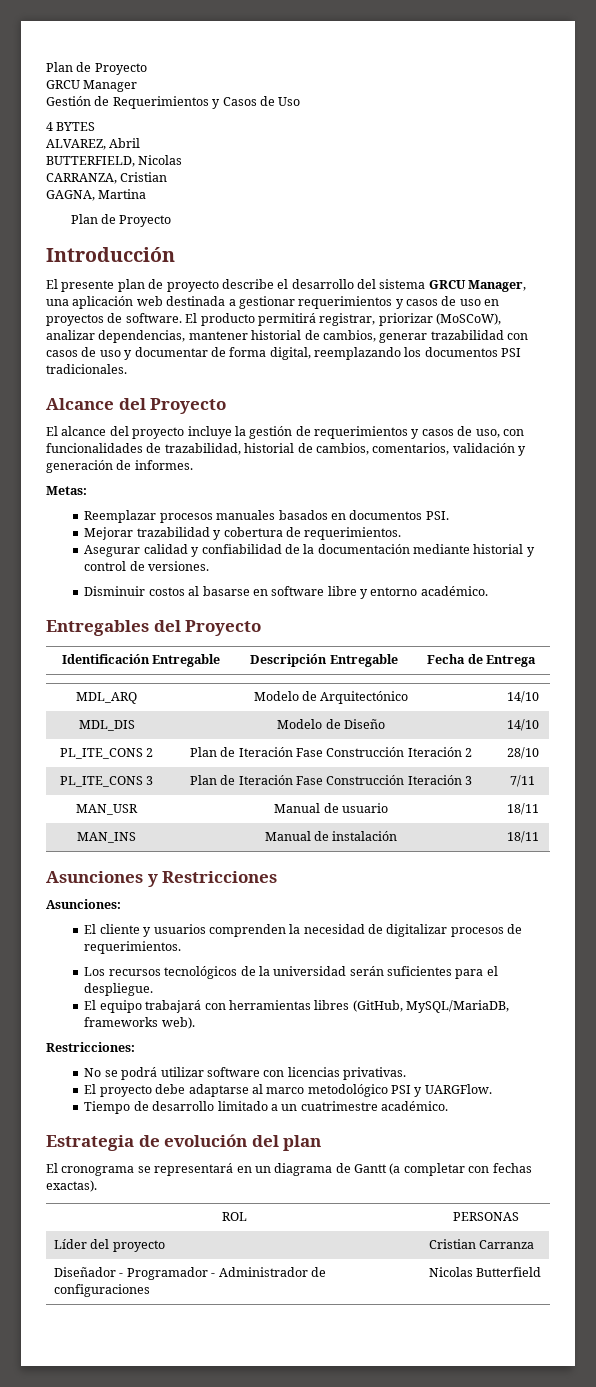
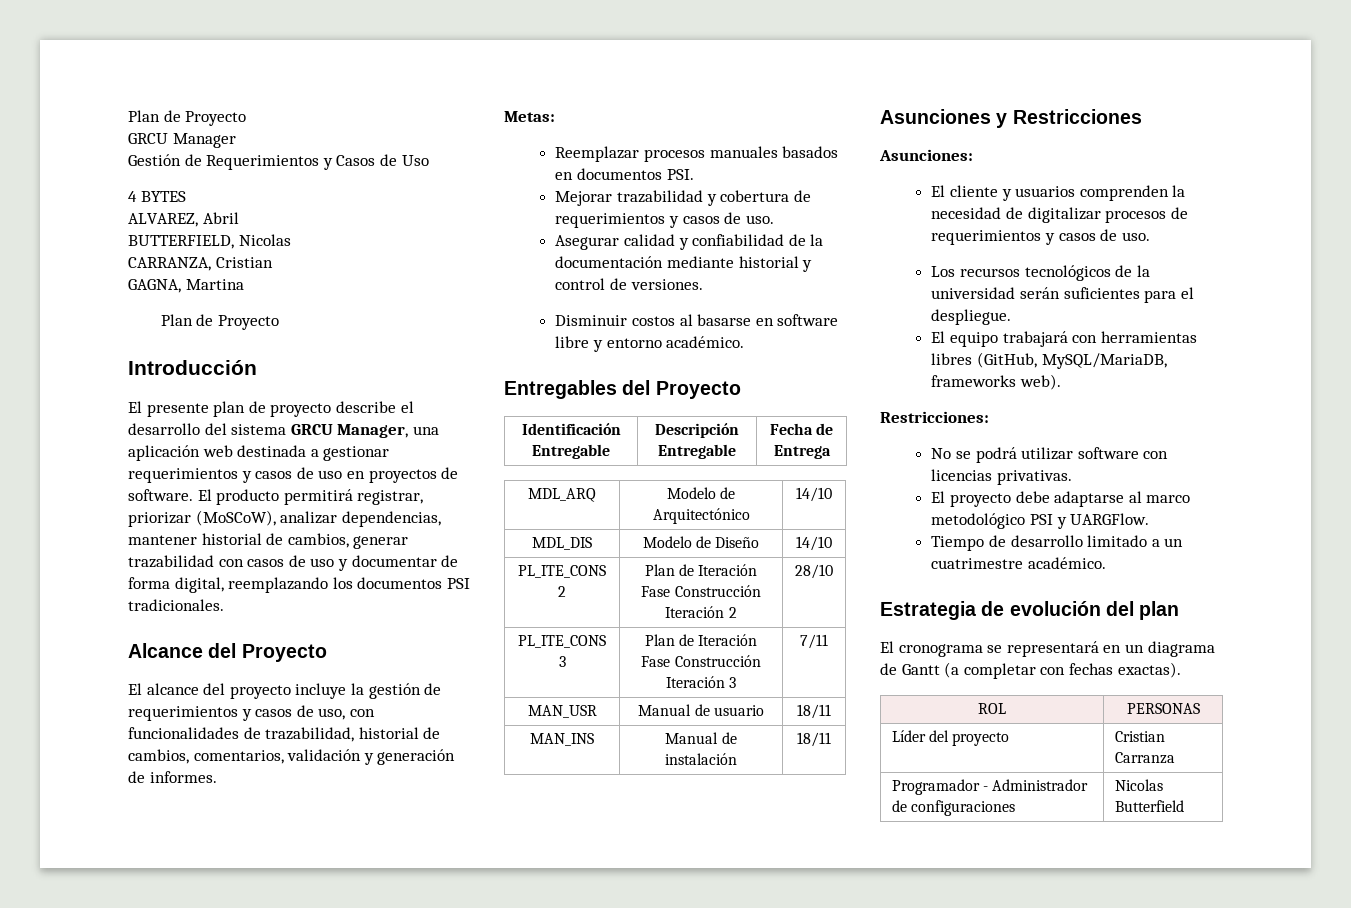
- Mejorar trazabilidad y cobertura de requerimientos.
+ Mejorar trazabilidad y cobertura de requerimientos y casos de uso.
- El cliente y usuarios comprenden la necesidad de digitalizar procesos de requerimientos.
+ El cliente y usuarios comprenden la necesidad de digitalizar procesos de requerimientos y casos de uso.
- Diseñador - Programador - Administrador de configuraciones | Nicolas Butterfield
+ Programador - Administrador de configuraciones | Nicolas Butterfield

